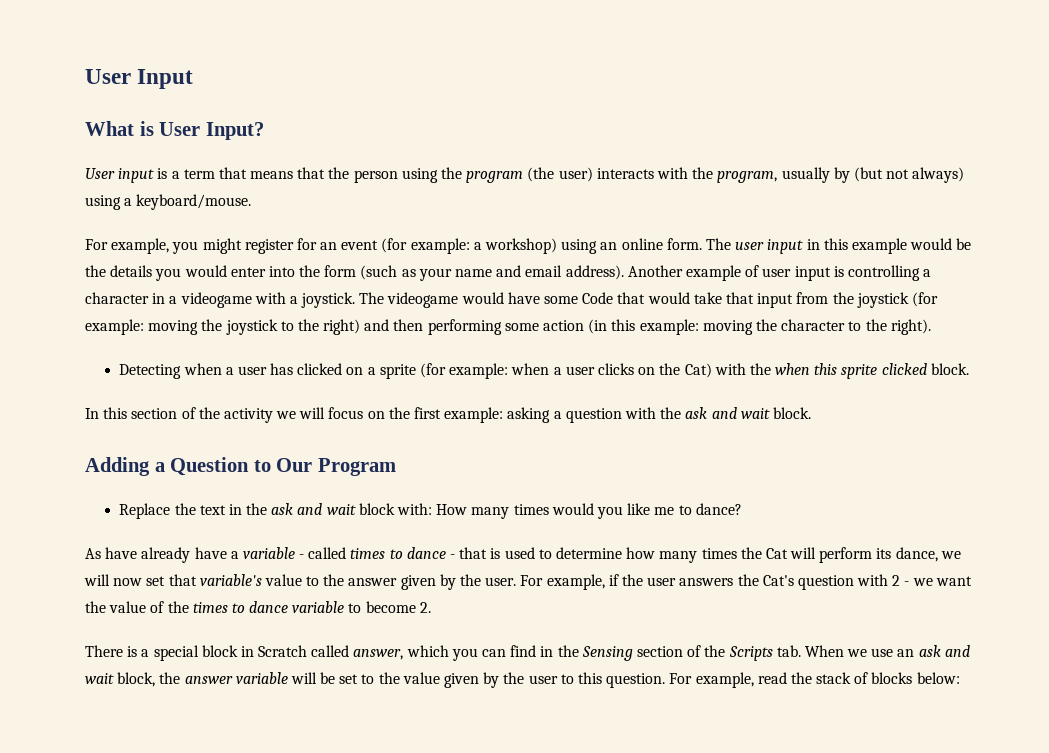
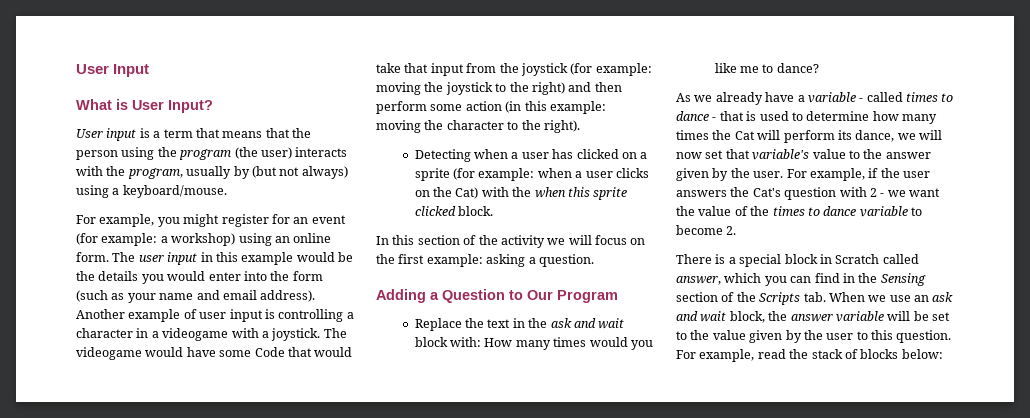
- The videogame would have some Code that would take that input from the joystick (for example: moving the joystick to the right) and then performing some action (in this example: moving the character to the right).
+ The videogame would have some Code that would take that input from the joystick (for example: moving the joystick to the right) and then perform some action (in this example: moving the character to the right).
- In this section of the activity we will focus on the first example: asking a question with the ask and wait block.
+ In this section of the activity we will focus on the first example: asking a question.
- As have already have a variable - called times to dance - that is used to determine how many times the Cat will perform its dance, we will now set that variable's value to the answer given by the user.
+ As we already have a variable - called times to dance - that is used to determine how many times the Cat will perform its dance, we will now set that variable's value to the answer given by the user.

